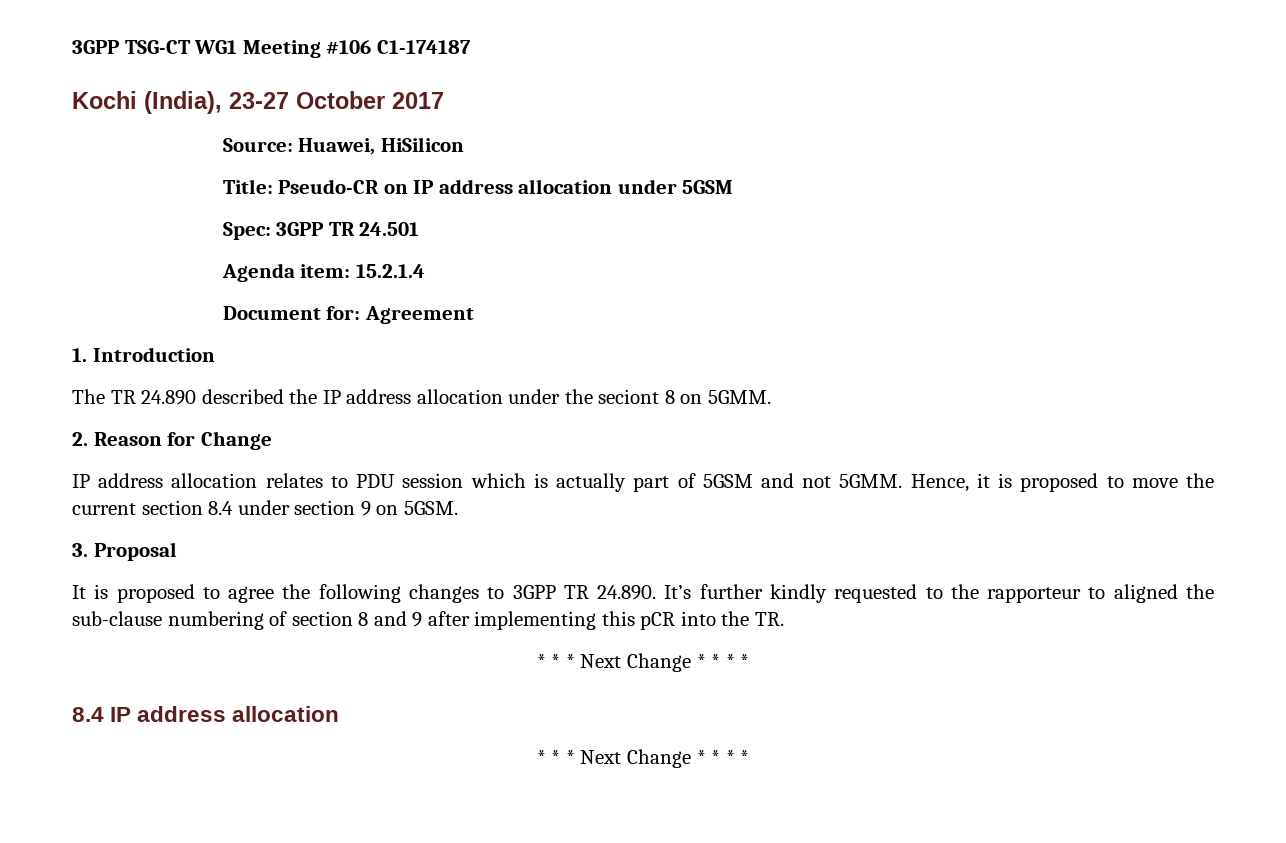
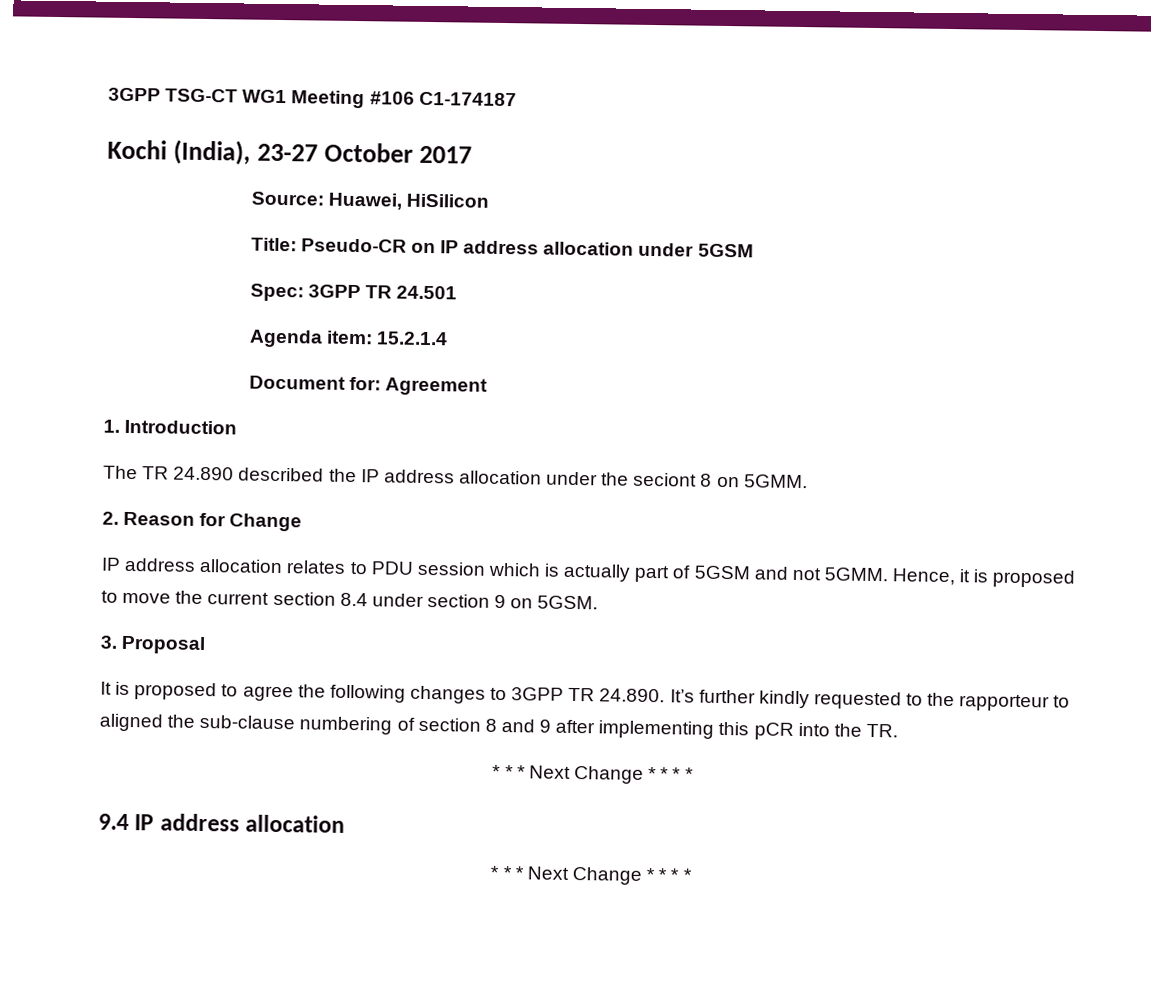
- 8.4 IP address allocation
+ 9.4 IP address allocation

